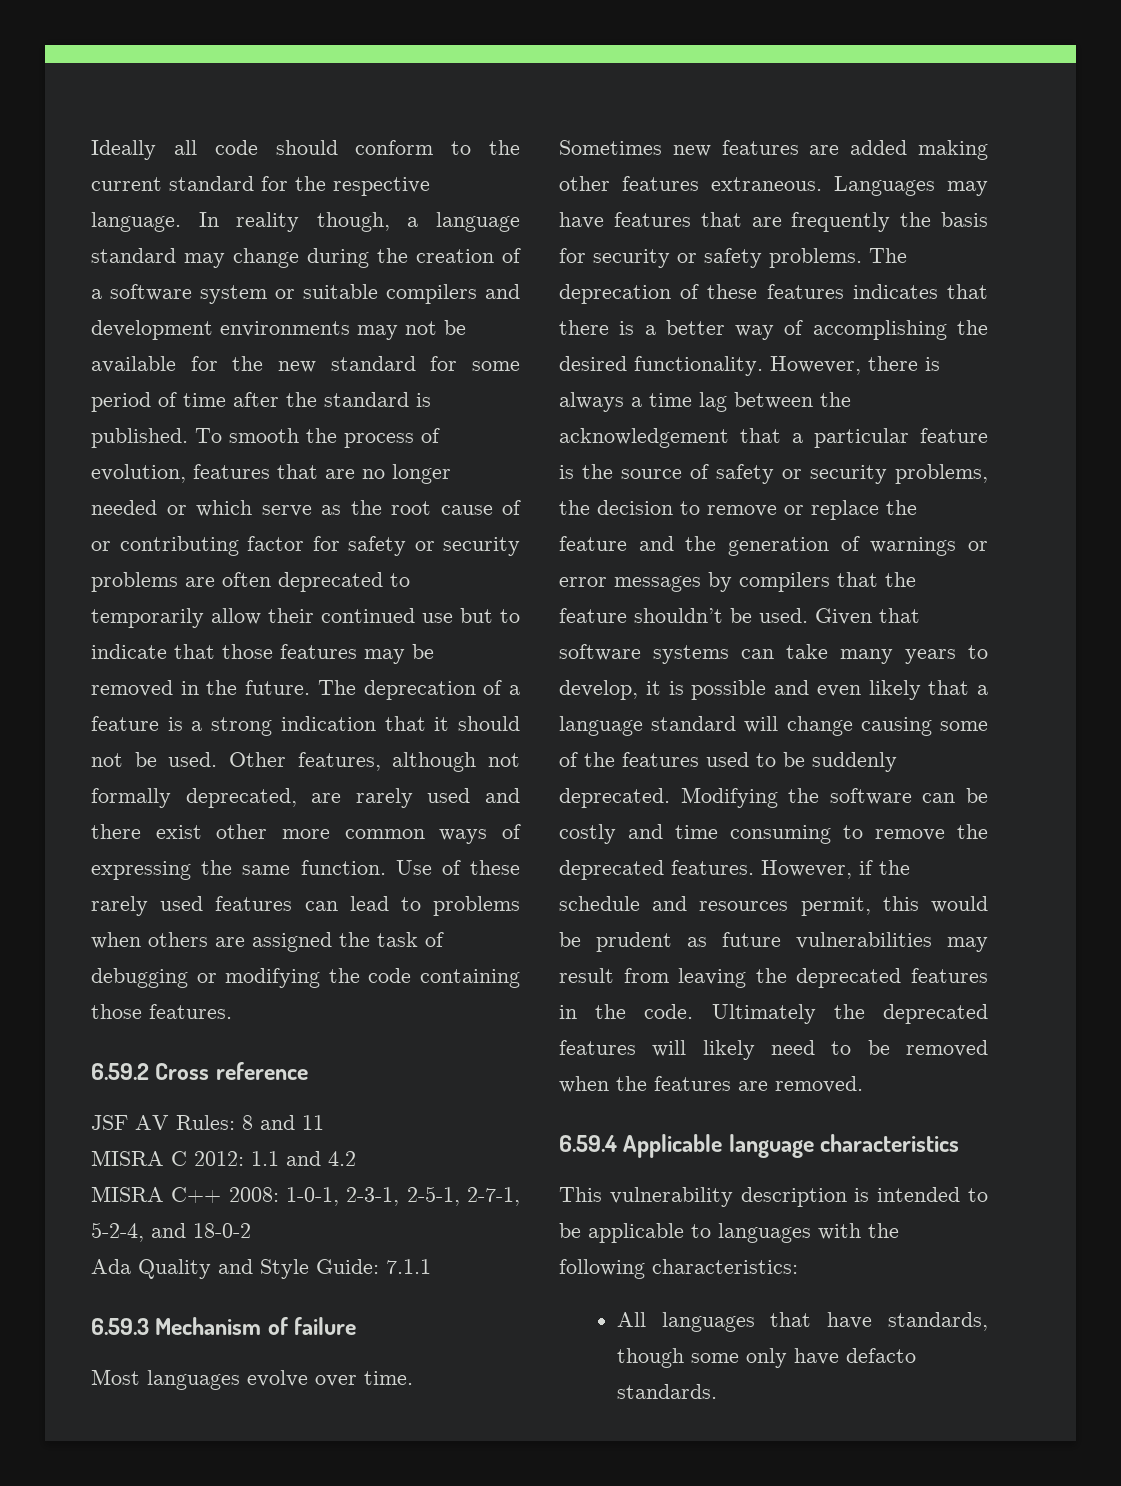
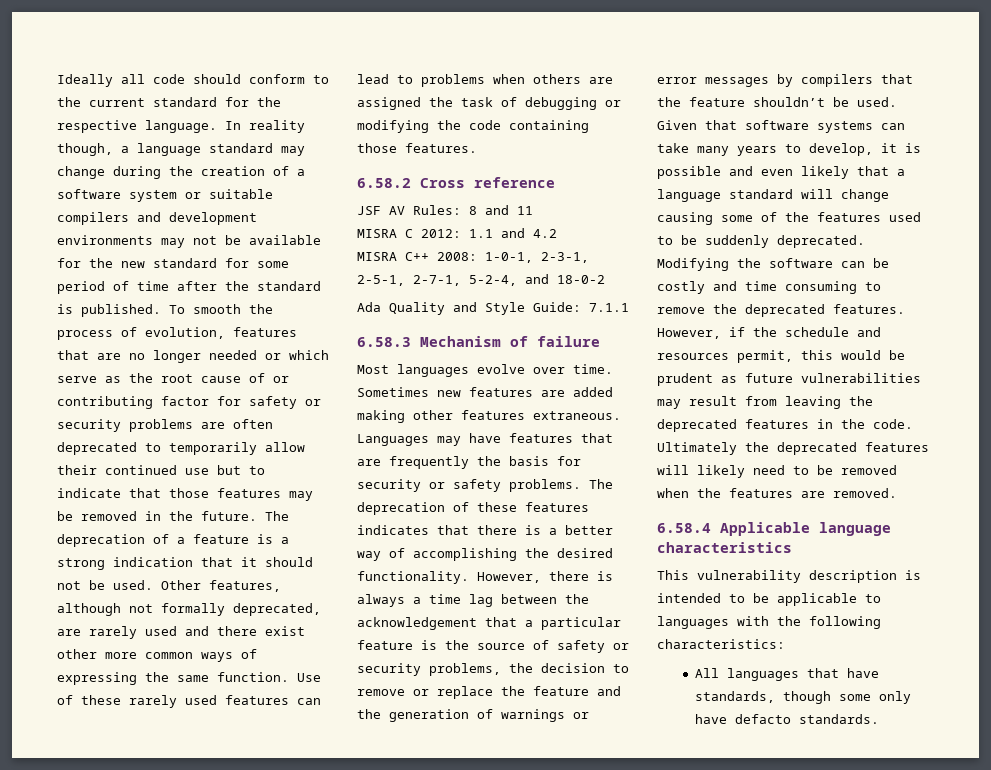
- 6.59.2 Cross reference
+ 6.58.2 Cross reference
- 6.59.3 Mechanism of failure
+ 6.58.3 Mechanism of failure
- 6.59.4 Applicable language characteristics
+ 6.58.4 Applicable language characteristics

